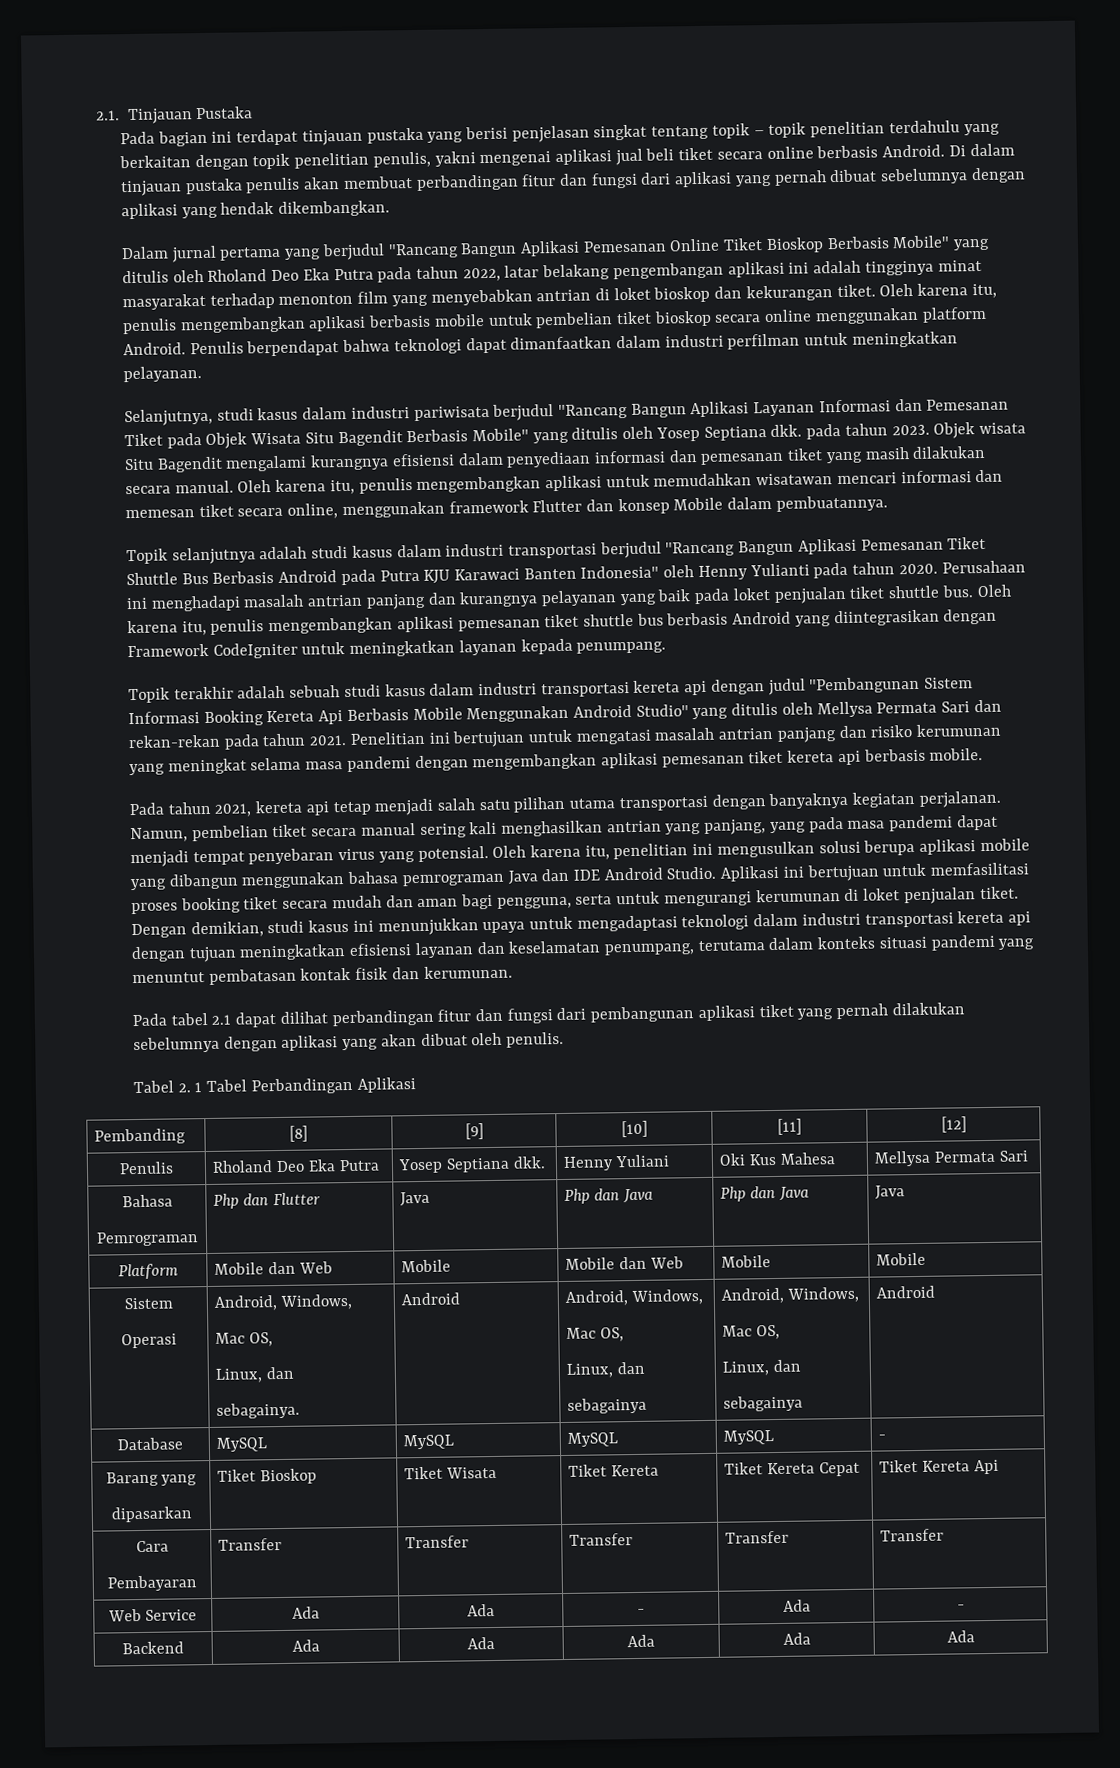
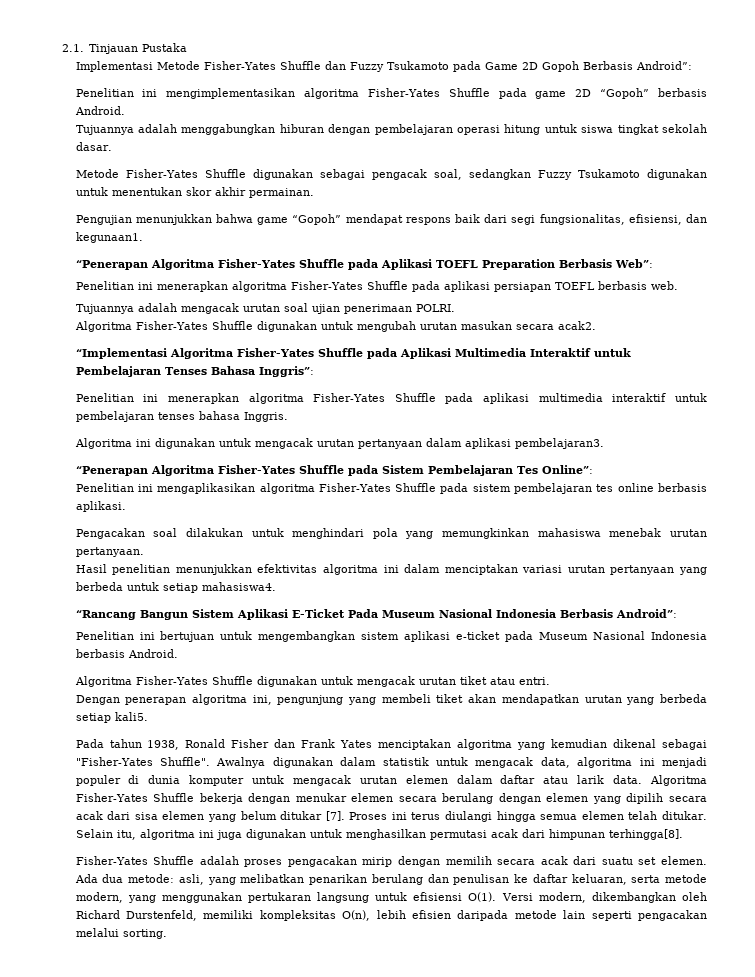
- Pada bagian ini terdapat tinjauan pustaka yang berisi penjelasan singkat tentang topik – topik penelitian terdahulu yang berkaitan dengan topik penelitian penulis, yakni mengenai aplikasi jual beli tiket secara online berbasis Android. Di dalam tinjauan pustaka penulis akan membuat perbandingan fitur dan fungsi dari aplikasi yang pernah dibuat sebelumnya dengan aplikasi yang hendak dikembangkan.
- Dalam jurnal pertama yang berjudul "Rancang Bangun Aplikasi Pemesanan Online Tiket Bioskop Berbasis Mobile" yang ditulis oleh Rholand Deo Eka Putra pada tahun 2022, latar belakang pengembangan aplikasi ini adalah tingginya minat masyarakat terhadap menonton film yang menyebabkan antrian di loket bioskop dan kekurangan tiket. Oleh karena itu, penulis mengembangkan aplikasi berbasis mobile untuk pembelian tiket bioskop secara online menggunakan platform Android. Penulis berpendapat bahwa teknologi dapat dimanfaatkan dalam industri perfilman untuk meningkatkan pelayanan.
- Selanjutnya, studi kasus dalam industri pariwisata berjudul "Rancang Bangun Aplikasi Layanan Informasi dan Pemesanan Tiket pada Objek Wisata Situ Bagendit Berbasis Mobile" yang ditulis oleh Yosep Septiana dkk. pada tahun 2023. Objek wisata Situ Bagendit mengalami kurangnya efisiensi dalam penyediaan informasi dan pemesanan tiket yang masih dilakukan secara manual. Oleh karena itu, penulis mengembangkan aplikasi untuk memudahkan wisatawan mencari informasi dan memesan tiket secara online, menggunakan framework Flutter dan konsep Mobile dalam pembuatannya.
- Topik selanjutnya adalah studi kasus dalam industri transportasi berjudul "Rancang Bangun Aplikasi Pemesanan Tiket Shuttle Bus Berbasis Android pada Putra KJU Karawaci Banten Indonesia" oleh Henny Yulianti pada tahun 2020. Perusahaan ini menghadapi masalah antrian panjang dan kurangnya pelayanan yang baik pada loket penjualan tiket shuttle bus. Oleh karena itu, penulis mengembangkan aplikasi pemesanan tiket shuttle bus berbasis Android yang diintegrasikan dengan Framework CodeIgniter untuk meningkatkan layanan kepada penumpang.
- Topik terakhir adalah sebuah studi kasus dalam industri transportasi kereta api dengan judul "Pembangunan Sistem Informasi Booking Kereta Api Berbasis Mobile Menggunakan Android Studio" yang ditulis oleh Mellysa Permata Sari dan rekan-rekan pada tahun 2021. Penelitian ini bertujuan untuk mengatasi masalah antrian panjang dan risiko kerumunan yang meningkat selama masa pandemi dengan mengembangkan aplikasi pemesanan tiket kereta api berbasis mobile.
- Pada tahun 2021, kereta api tetap menjadi salah satu pilihan utama transportasi dengan banyaknya kegiatan perjalanan. Namun, pembelian tiket secara manual sering kali menghasilkan antrian yang panjang, yang pada masa pandemi dapat menjadi tempat penyebaran virus yang potensial. Oleh karena itu, penelitian ini mengusulkan solusi berupa aplikasi mobile yang dibangun menggunakan bahasa pemrograman Java dan IDE Android Studio. Aplikasi ini bertujuan untuk memfasilitasi proses booking tiket secara mudah dan aman bagi pengguna, serta untuk mengurangi kerumunan di loket penjualan tiket. Dengan demikian, studi kasus ini menunjukkan upaya untuk mengadaptasi teknologi dalam industri transportasi kereta api dengan tujuan meningkatkan efisiensi layanan dan keselamatan penumpang, terutama dalam konteks situasi pandemi yang menuntut pembatasan kontak fisik dan kerumunan.
- Pada tabel 2.1 dapat dilihat perbandingan fitur dan fungsi dari pembangunan aplikasi tiket yang pernah dilakukan sebelumnya dengan aplikasi yang akan dibuat oleh penulis.
- Tabel 2. 1 Tabel Perbandingan Aplikasi
- Pembanding | [8] | [9] | [10] | [11] | [12]
- Penulis | Rholand Deo Eka Putra | Yosep Septiana dkk. | Henny Yuliani | Oki Kus Mahesa | Mellysa Permata Sari
- Bahasa
- Pemrograman | Php dan Flutter | Java | Php dan Java | Php dan Java | Java
- Platform | Mobile dan Web | Mobile | Mobile dan Web | Mobile | Mobile
- Sistem
- Operasi | Android, Windows,
- Mac OS,
- Linux, dan
- sebagainya. | Android | Android, Windows,
- Mac OS,
- Linux, dan
- sebagainya | Android, Windows,
- Mac OS,
- Linux, dan
- sebagainya | Android
- Database | MySQL | MySQL | MySQL | MySQL | -
- Barang yang
- dipasarkan | Tiket Bioskop | Tiket Wisata | Tiket Kereta | Tiket Kereta Cepat | Tiket Kereta Api
- Cara
- Pembayaran | Transfer | Transfer | Transfer | Transfer | Transfer
- Web Service | Ada | Ada | - | Ada | -
- Backend | Ada | Ada | Ada | Ada | Ada
+ Implementasi Metode Fisher-Yates Shuffle dan Fuzzy Tsukamoto pada Game 2D Gopoh Berbasis Android”:
+ Penelitian ini mengimplementasikan algoritma Fisher-Yates Shuffle pada game 2D “Gopoh” berbasis Android.
+ Tujuannya adalah menggabungkan hiburan dengan pembelajaran operasi hitung untuk siswa tingkat sekolah dasar.
+ Metode Fisher-Yates Shuffle digunakan sebagai pengacak soal, sedangkan Fuzzy Tsukamoto digunakan untuk menentukan skor akhir permainan.
+ Pengujian menunjukkan bahwa game “Gopoh” mendapat respons baik dari segi fungsionalitas, efisiensi, dan kegunaan1.
+ “Penerapan Algoritma Fisher-Yates Shuffle pada Aplikasi TOEFL Preparation Berbasis Web”:
+ Penelitian ini menerapkan algoritma Fisher-Yates Shuffle pada aplikasi persiapan TOEFL berbasis web.
+ Tujuannya adalah mengacak urutan soal ujian penerimaan POLRI.
+ Algoritma Fisher-Yates Shuffle digunakan untuk mengubah urutan masukan secara acak2.
+ “Implementasi Algoritma Fisher-Yates Shuffle pada Aplikasi Multimedia Interaktif untuk Pembelajaran Tenses Bahasa Inggris”:
+ Penelitian ini menerapkan algoritma Fisher-Yates Shuffle pada aplikasi multimedia interaktif untuk pembelajaran tenses bahasa Inggris.
+ Algoritma ini digunakan untuk mengacak urutan pertanyaan dalam aplikasi pembelajaran3.
+ “Penerapan Algoritma Fisher-Yates Shuffle pada Sistem Pembelajaran Tes Online”:
+ Penelitian ini mengaplikasikan algoritma Fisher-Yates Shuffle pada sistem pembelajaran tes online berbasis aplikasi.
+ Pengacakan soal dilakukan untuk menghindari pola yang memungkinkan mahasiswa menebak urutan pertanyaan.
+ Hasil penelitian menunjukkan efektivitas algoritma ini dalam menciptakan variasi urutan pertanyaan yang berbeda untuk setiap mahasiswa4.
+ “Rancang Bangun Sistem Aplikasi E-Ticket Pada Museum Nasional Indonesia Berbasis Android”:
+ Penelitian ini bertujuan untuk mengembangkan sistem aplikasi e-ticket pada Museum Nasional Indonesia berbasis Android.
+ Algoritma Fisher-Yates Shuffle digunakan untuk mengacak urutan tiket atau entri.
+ Dengan penerapan algoritma ini, pengunjung yang membeli tiket akan mendapatkan urutan yang berbeda setiap kali5.
+ Pada tahun 1938, Ronald Fisher dan Frank Yates menciptakan algoritma yang kemudian dikenal sebagai "Fisher-Yates Shuffle". Awalnya digunakan dalam statistik untuk mengacak data, algoritma ini menjadi populer di dunia komputer untuk mengacak urutan elemen dalam daftar atau larik data. Algoritma Fisher-Yates Shuffle bekerja dengan menukar elemen secara berulang dengan elemen yang dipilih secara acak dari sisa elemen yang belum ditukar [7]. Proses ini terus diulangi hingga semua elemen telah ditukar. Selain itu, algoritma ini juga digunakan untuk menghasilkan permutasi acak dari himpunan terhingga[8].
+ Fisher-Yates Shuffle adalah proses pengacakan mirip dengan memilih secara acak dari suatu set elemen. Ada dua metode: asli, yang melibatkan penarikan berulang dan penulisan ke daftar keluaran, serta metode modern, yang menggunakan pertukaran langsung untuk efisiensi O(1). Versi modern, dikembangkan oleh Richard Durstenfeld, memiliki kompleksitas O(n), lebih efisien daripada metode lain seperti pengacakan melalui sorting.

